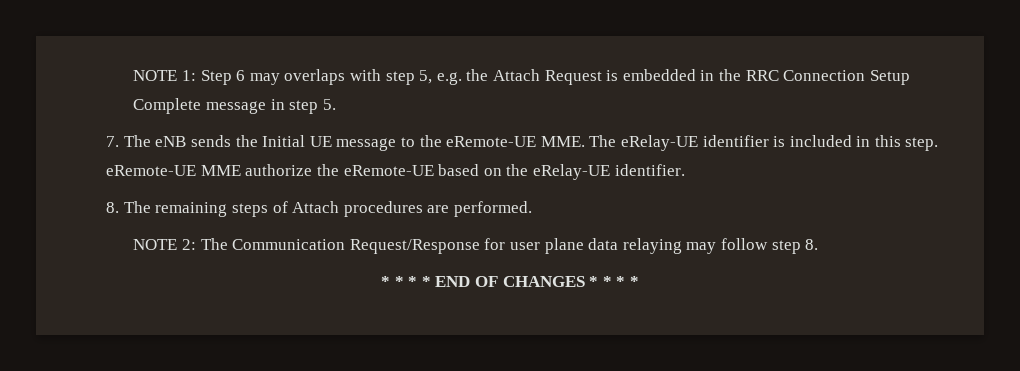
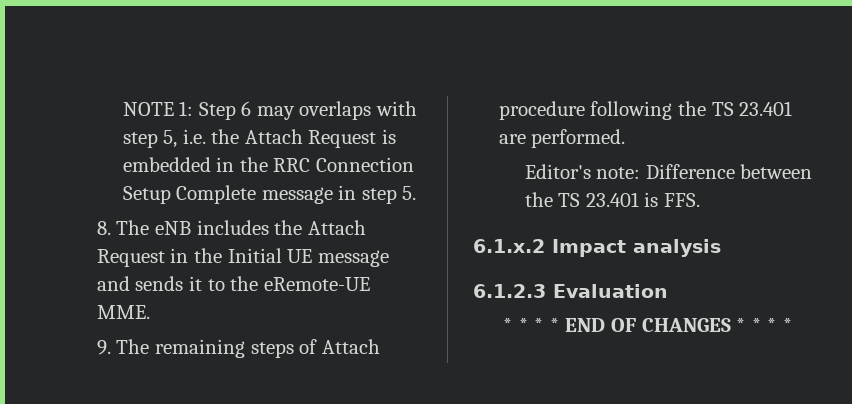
- NOTE 1: Step 6 may overlaps with step 5, e.g. the Attach Request is embedded in the RRC Connection Setup Complete message in step 5.
+ NOTE 1: Step 6 may overlaps with step 5, i.e. the Attach Request is embedded in the RRC Connection Setup Complete message in step 5.
- 7. The eNB sends the Initial UE message to the eRemote-UE MME. The eRelay-UE identifier is included in this step. eRemote-UE MME authorize the eRemote-UE based on the eRelay-UE identifier.
- 8. The remaining steps of Attach procedures are performed.
- NOTE 2: The Communication Request/Response for user plane data relaying may follow step 8.
+ 8. The eNB includes the Attach Request in the Initial UE message and sends it to the eRemote-UE MME.
+ 9. The remaining steps of Attach procedure following the TS 23.401 are performed.
+ Editor's note: Difference between the TS 23.401 is FFS.
+ 6.1.x.2 Impact analysis
+ 6.1.2.3 Evaluation

